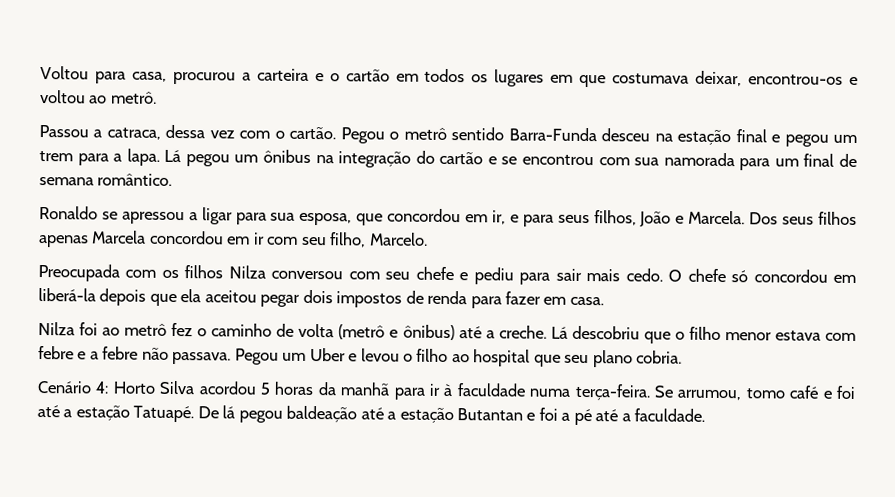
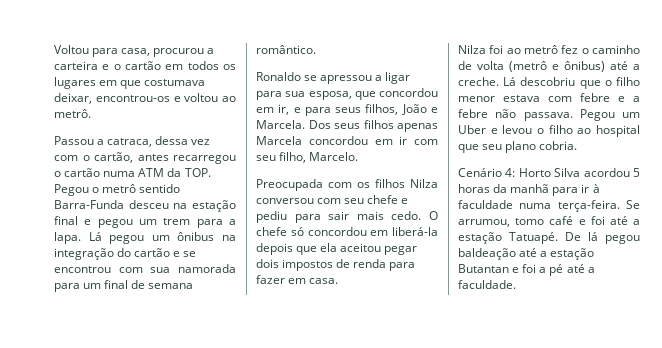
- Passou a catraca, dessa vez com o cartão. Pegou o metrô sentido Barra-Funda desceu na estação final e pegou um trem para a lapa.
+ Passou a catraca, dessa vez com o cartão, antes recarregou o cartão numa ATM da TOP. Pegou o metrô sentido Barra-Funda desceu na estação final e pegou um trem para a lapa.

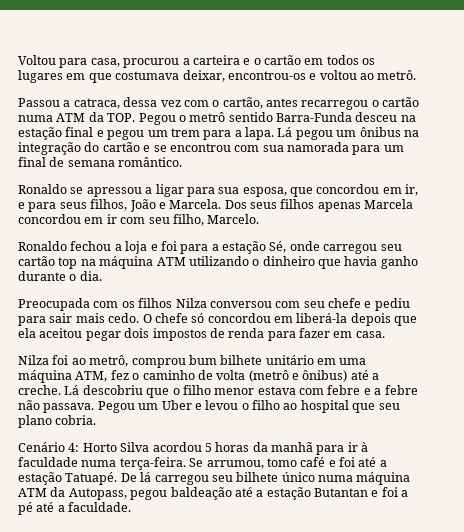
+ Ronaldo fechou a loja e foi para a estação Sé, onde carregou seu cartão top na máquina ATM utilizando o dinheiro que havia ganho durante o dia.
- Nilza foi ao metrô fez o caminho de volta (metrô e ônibus) até a creche.
+ Nilza foi ao metrô, comprou bum bilhete unitário em uma máquina ATM, fez o caminho de volta (metrô e ônibus) até a creche.
- De lá pegou baldeação até a estação Butantan e foi a pé até a faculdade.
+ De lá carregou seu bilhete único numa máquina ATM da Autopass, pegou baldeação até a estação Butantan e foi a pé até a faculdade.

